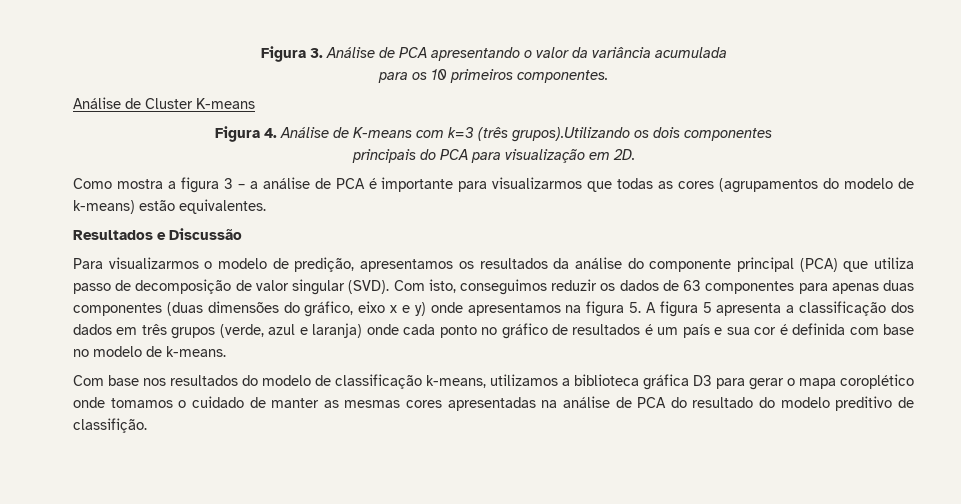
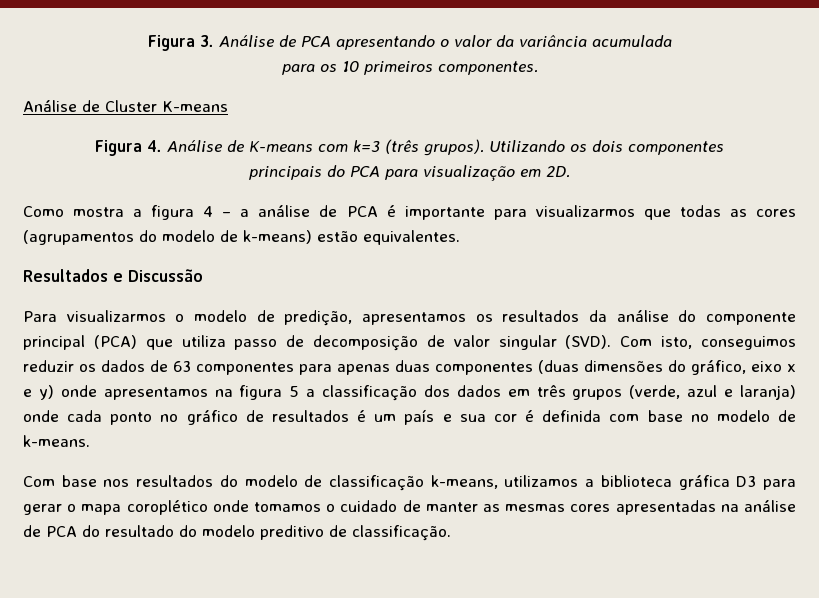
- Figura 4. Análise de K-means com k=3 (três grupos).Utilizando os dois componentes
+ Figura 4. Análise de K-means com k=3 (três grupos). Utilizando os dois componentes
- Como mostra a figura 3 – a análise de PCA é importante para visualizarmos que todas as cores (agrupamentos do modelo de k-means) estão equivalentes.
+ Como mostra a figura 4 – a análise de PCA é importante para visualizarmos que todas as cores (agrupamentos do modelo de k-means) estão equivalentes.
- Com isto, conseguimos reduzir os dados de 63 componentes para apenas duas componentes (duas dimensões do gráfico, eixo x e y) onde apresentamos na figura 5. A figura 5 apresenta a classificação dos dados em três grupos (verde, azul e laranja) onde cada ponto no gráfico de resultados é um país e sua cor é definida com base no modelo de k-means.
+ Com isto, conseguimos reduzir os dados de 63 componentes para apenas duas componentes (duas dimensões do gráfico, eixo x e y) onde apresentamos na figura 5 a classificação dos dados em três grupos (verde, azul e laranja) onde cada ponto no gráfico de resultados é um país e sua cor é definida com base no modelo de k-means.
- Com base nos resultados do modelo de classificação k-means, utilizamos a biblioteca gráfica D3 para gerar o mapa coroplético onde tomamos o cuidado de manter as mesmas cores apresentadas na análise de PCA do resultado do modelo preditivo de classifição.
+ Com base nos resultados do modelo de classificação k-means, utilizamos a biblioteca gráfica D3 para gerar o mapa coroplético onde tomamos o cuidado de manter as mesmas cores apresentadas na análise de PCA do resultado do modelo preditivo de classificação.

